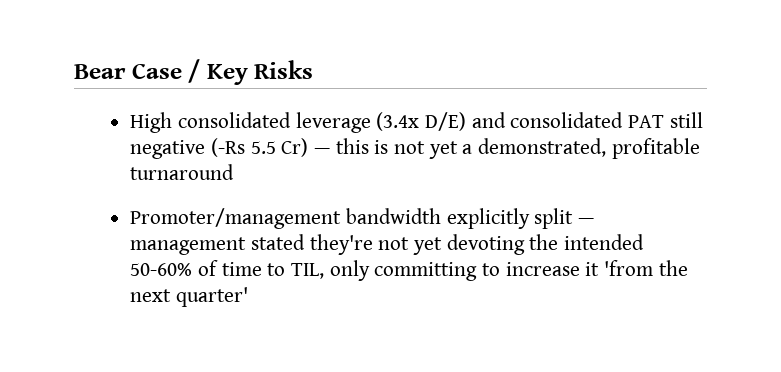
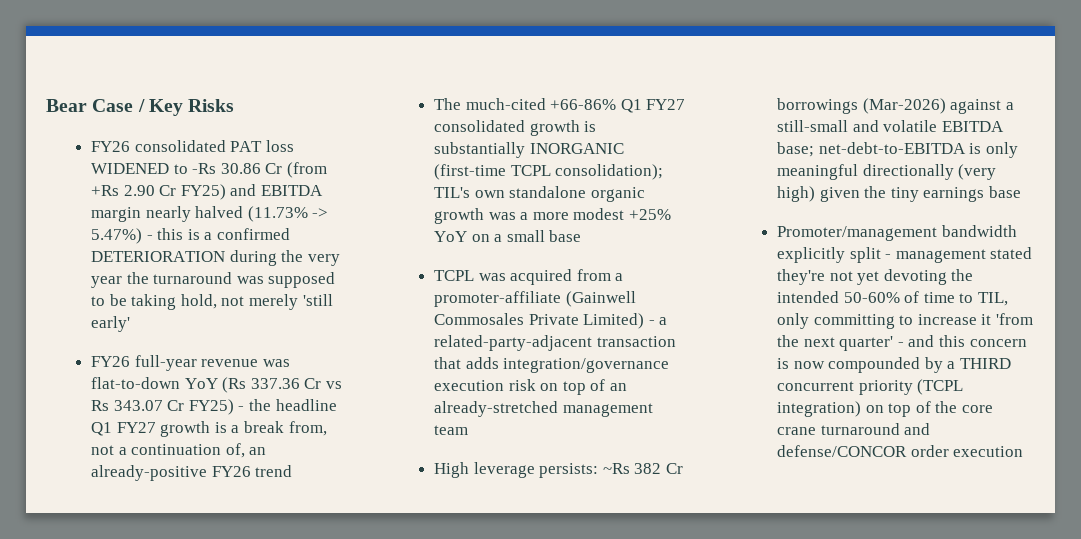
- High consolidated leverage (3.4x D/E) and consolidated PAT still negative (-Rs 5.5 Cr) — this is not yet a demonstrated, profitable turnaround
+ FY26 consolidated PAT loss WIDENED to -Rs 30.86 Cr (from +Rs 2.90 Cr FY25) and EBITDA margin nearly halved (11.73% -> 5.47%) - this is a confirmed DETERIORATION during the very year the turnaround was supposed to be taking hold, not merely 'still early'
+ FY26 full-year revenue was flat-to-down YoY (Rs 337.36 Cr vs Rs 343.07 Cr FY25) - the headline Q1 FY27 growth is a break from, not a continuation of, an already-positive FY26 trend
+ The much-cited +66-86% Q1 FY27 consolidated growth is substantially INORGANIC (first-time TCPL consolidation); TIL's own standalone organic growth was a more modest +25% YoY on a small base
+ TCPL was acquired from a promoter-affiliate (Gainwell Commosales Private Limited) - a related-party-adjacent transaction that adds integration/governance execution risk on top of an already-stretched management team
+ High leverage persists: ~Rs 382 Cr borrowings (Mar-2026) against a still-small and volatile EBITDA base; net-debt-to-EBITDA is only meaningful directionally (very high) given the tiny earnings base
- Promoter/management bandwidth explicitly split — management stated they're not yet devoting the intended 50-60% of time to TIL, only committing to increase it 'from the next quarter'
+ Promoter/management bandwidth explicitly split - management stated they're not yet devoting the intended 50-60% of time to TIL, only committing to increase it 'from the next quarter' - and this concern is now compounded by a THIRD concurrent priority (TCPL integration) on top of the core crane turnaround and defense/CONCOR order execution

